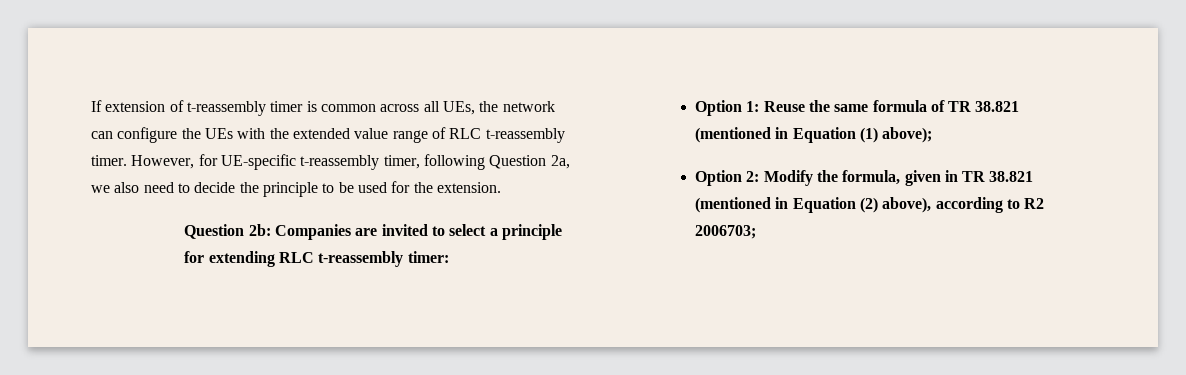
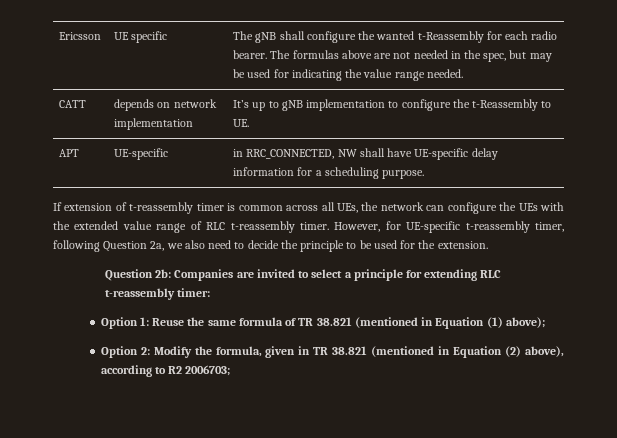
+ Ericsson | UE specific | The gNB shall configure the wanted t-Reassembly for each radio bearer. The formulas above are not needed in the spec, but may be used for indicating the value range needed.
+ CATT | depends on network implementation | It’s up to gNB implementation to configure the t-Reassembly to UE.
+ APT | UE-specific | in RRC_CONNECTED, NW shall have UE-specific delay information for a scheduling purpose.

